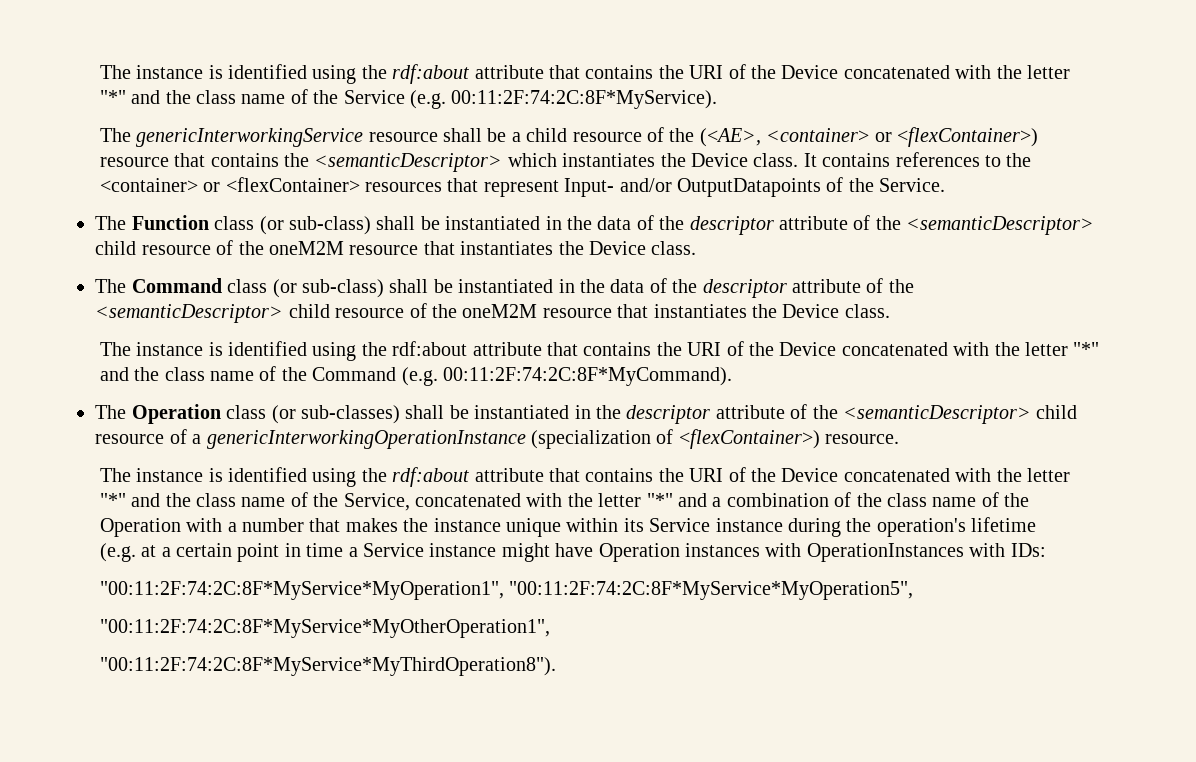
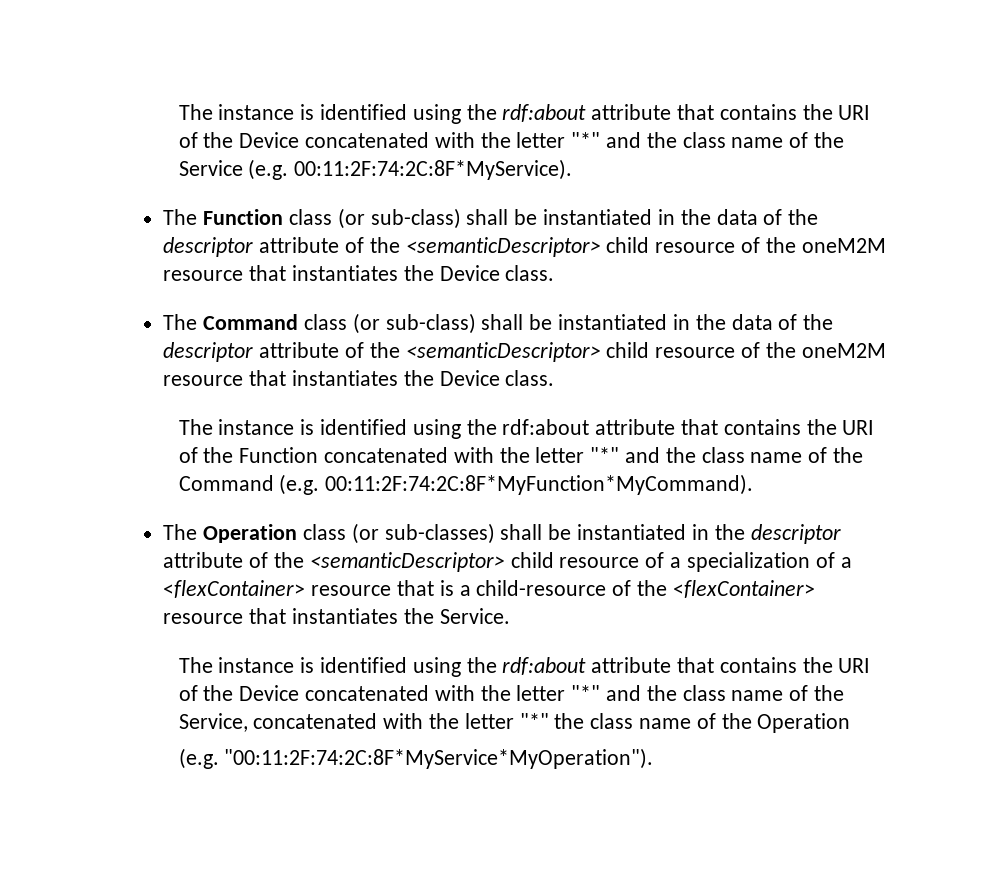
- The genericInterworkingService resource shall be a child resource of the (<AE>, <container> or <flexContainer>) resource that contains the <semanticDescriptor> which instantiates the Device class. It contains references to the <container> or <flexContainer> resources that represent Input- and/or OutputDatapoints of the Service.
- The instance is identified using the rdf:about attribute that contains the URI of the Device concatenated with the letter "*" and the class name of the Command (e.g. 00:11:2F:74:2C:8F*MyCommand).
+ The instance is identified using the rdf:about attribute that contains the URI of the Function concatenated with the letter "*" and the class name of the Command (e.g. 00:11:2F:74:2C:8F*MyFunction*MyCommand).
- The Operation class (or sub-classes) shall be instantiated in the descriptor attribute of the <semanticDescriptor> child resource of a genericInterworkingOperationInstance (specialization of <flexContainer>) resource.
+ The Operation class (or sub-classes) shall be instantiated in the descriptor attribute of the <semanticDescriptor> child resource of a specialization of a <flexContainer> resource that is a child-resource of the <flexContainer> resource that instantiates the Service.
- The instance is identified using the rdf:about attribute that contains the URI of the Device concatenated with the letter "*" and the class name of the Service, concatenated with the letter "*" and a combination of the class name of the Operation with a number that makes the instance unique within its Service instance during the operation's lifetime
- (e.g. at a certain point in time a Service instance might have Operation instances with OperationInstances with IDs:
- "00:11:2F:74:2C:8F*MyService*MyOperation1", "00:11:2F:74:2C:8F*MyService*MyOperation5",
- "00:11:2F:74:2C:8F*MyService*MyOtherOperation1",
- "00:11:2F:74:2C:8F*MyService*MyThirdOperation8").
+ The instance is identified using the rdf:about attribute that contains the URI of the Device concatenated with the letter "*" and the class name of the Service, concatenated with the letter "*" the class name of the Operation
+ (e.g. "00:11:2F:74:2C:8F*MyService*MyOperation").

